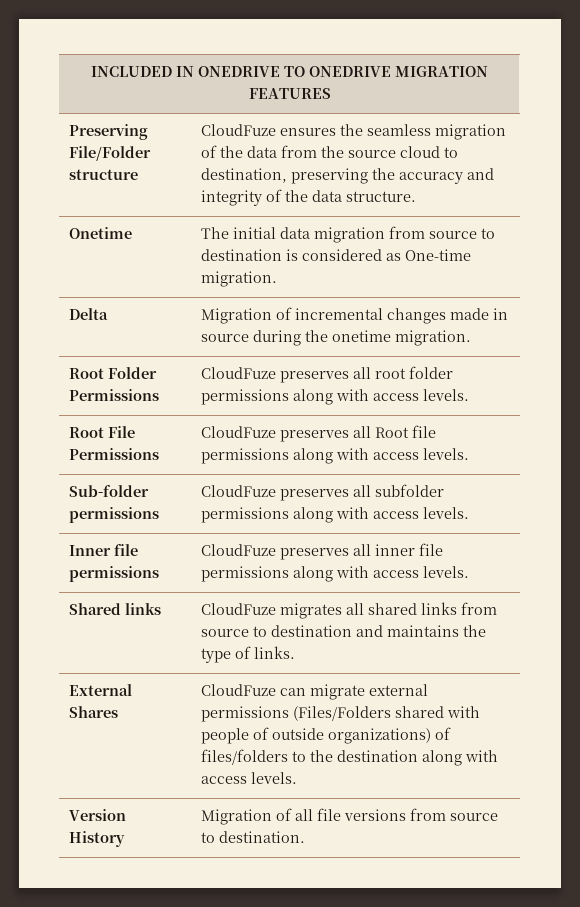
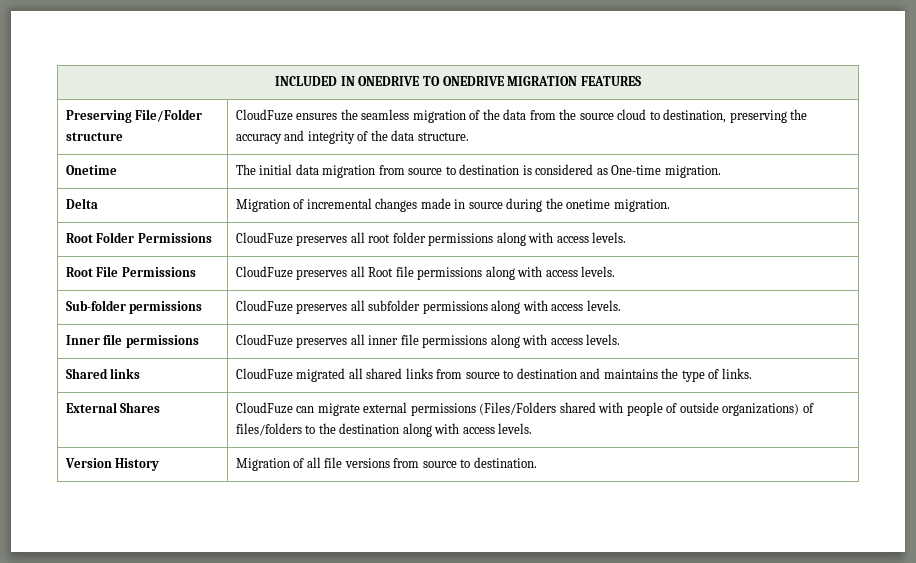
- Shared links | CloudFuze migrates all shared links from source to destination and maintains the type of links.
+ Shared links | CloudFuze migrated all shared links from source to destination and maintains the type of links.

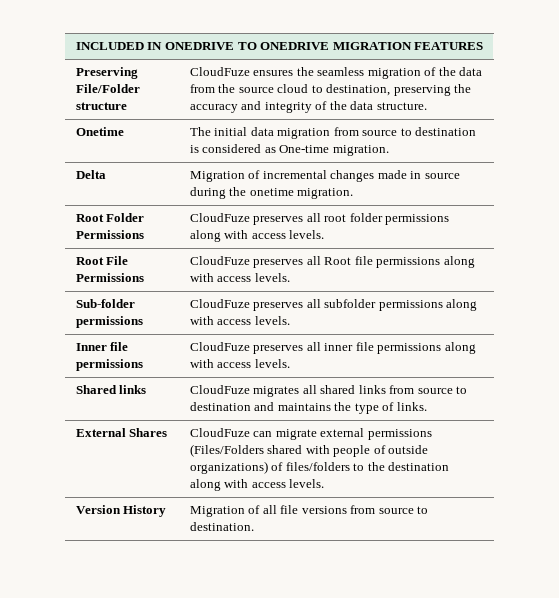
- Shared links | CloudFuze migrated all shared links from source to destination and maintains the type of links.
+ Shared links | CloudFuze migrates all shared links from source to destination and maintains the type of links.

